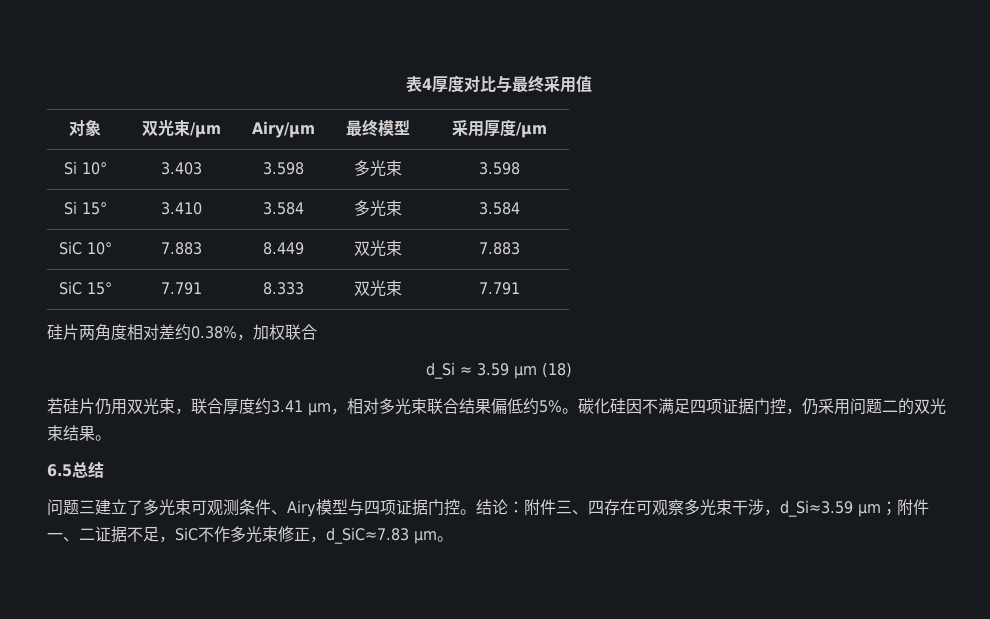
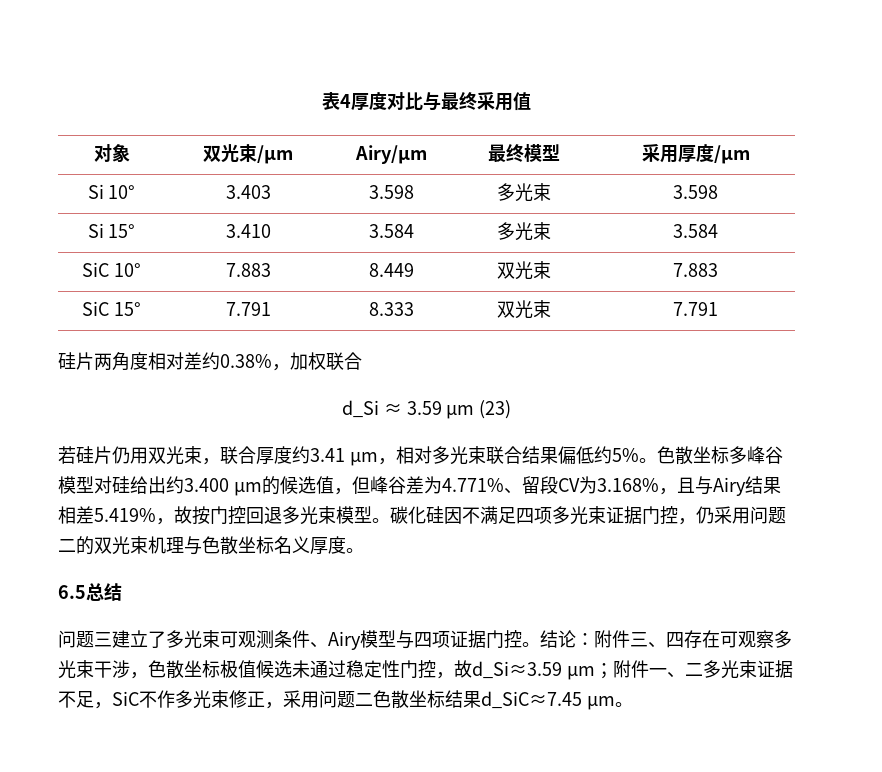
- d_Si ≈ 3.59 µm (18)
+ d_Si ≈ 3.59 µm (23)
+ 色散坐标多峰谷模型对硅给出约3.400 µm的候选值，但峰谷差为4.771%、留段CV为3.168%，且与Airy结果相差5.419%，故按门控回退多光束模型。
- 碳化硅因不满足四项证据门控，仍采用问题二的双光束结果。
+ 碳化硅因不满足四项多光束证据门控，仍采用问题二的双光束机理与色散坐标名义厚度。
- 结论：附件三、四存在可观察多光束干涉，d_Si≈3.59 µm；附件一、二证据不足，SiC不作多光束修正，d_SiC≈7.83 µm。
+ 结论：附件三、四存在可观察多光束干涉，色散坐标极值候选未通过稳定性门控，故d_Si≈3.59 µm；附件一、二多光束证据不足，SiC不作多光束修正，采用问题二色散坐标结果d_SiC≈7.45 µm。

